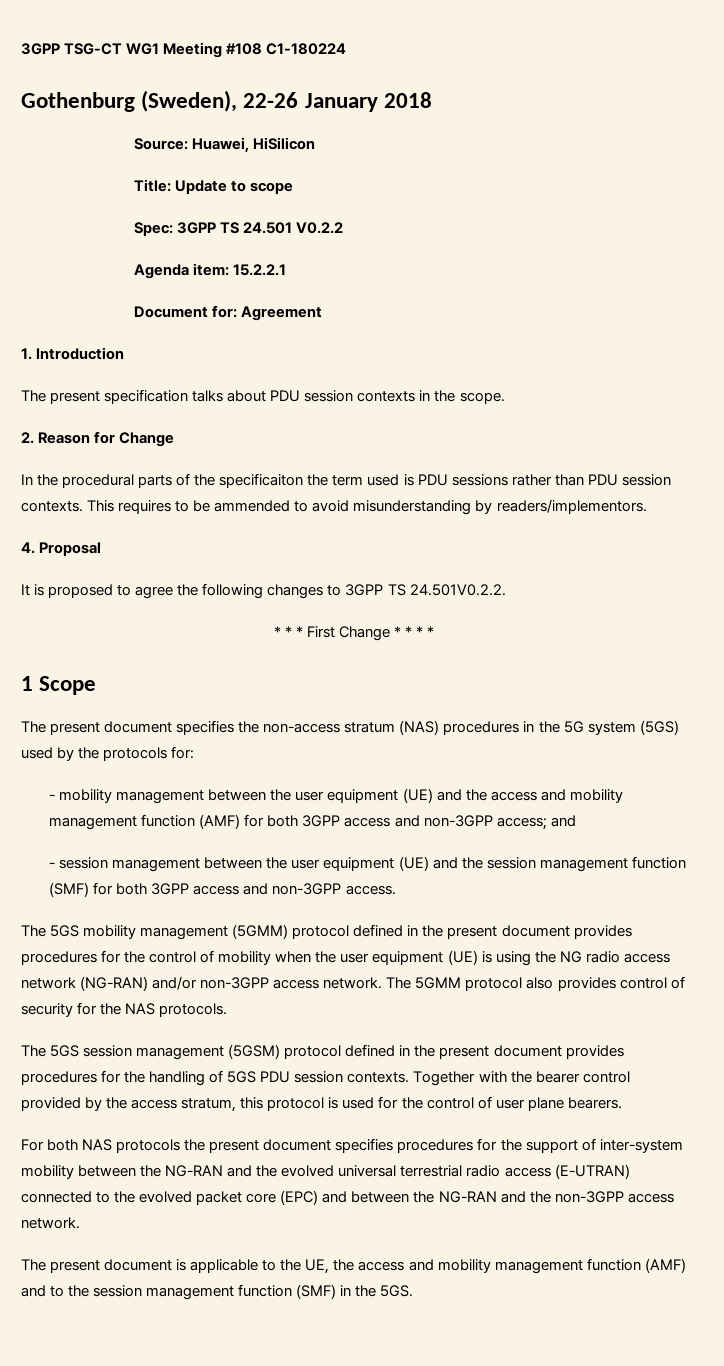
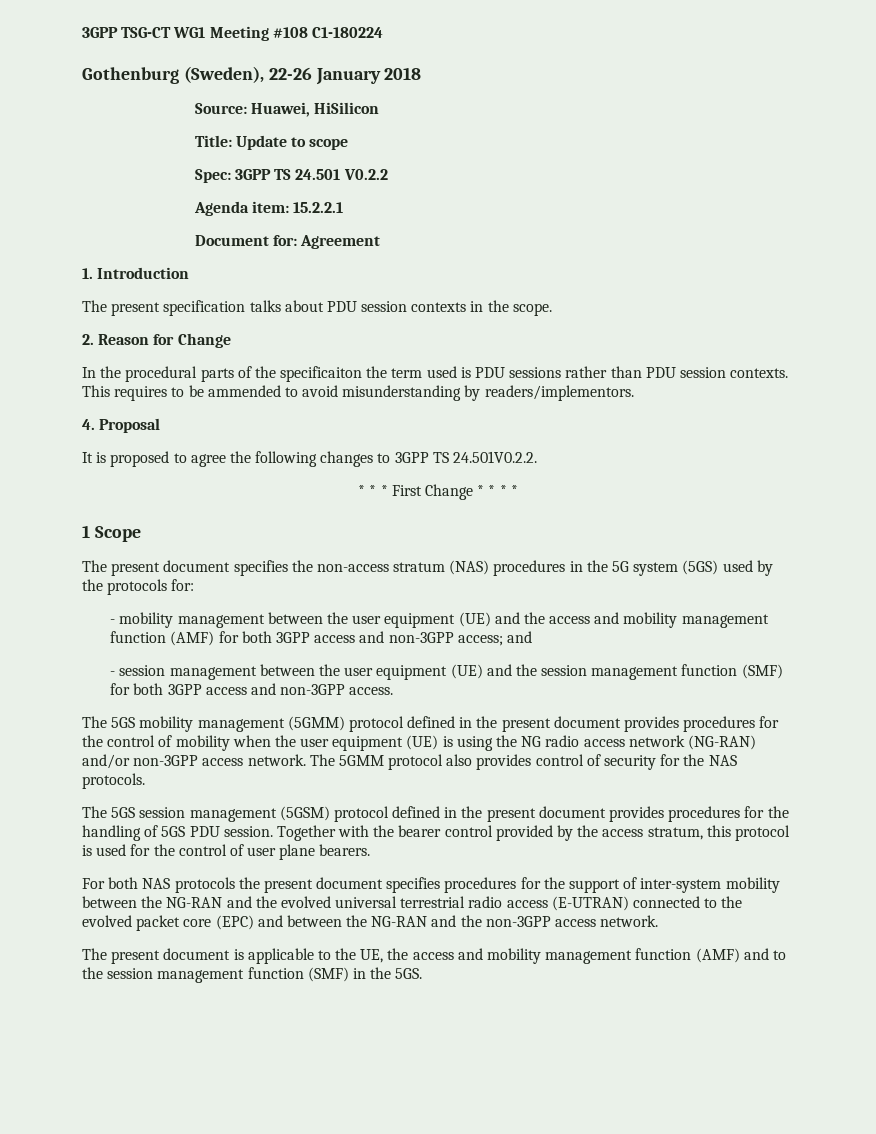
- The 5GS session management (5GSM) protocol defined in the present document provides procedures for the handling of 5GS PDU session contexts.
+ The 5GS session management (5GSM) protocol defined in the present document provides procedures for the handling of 5GS PDU session.

